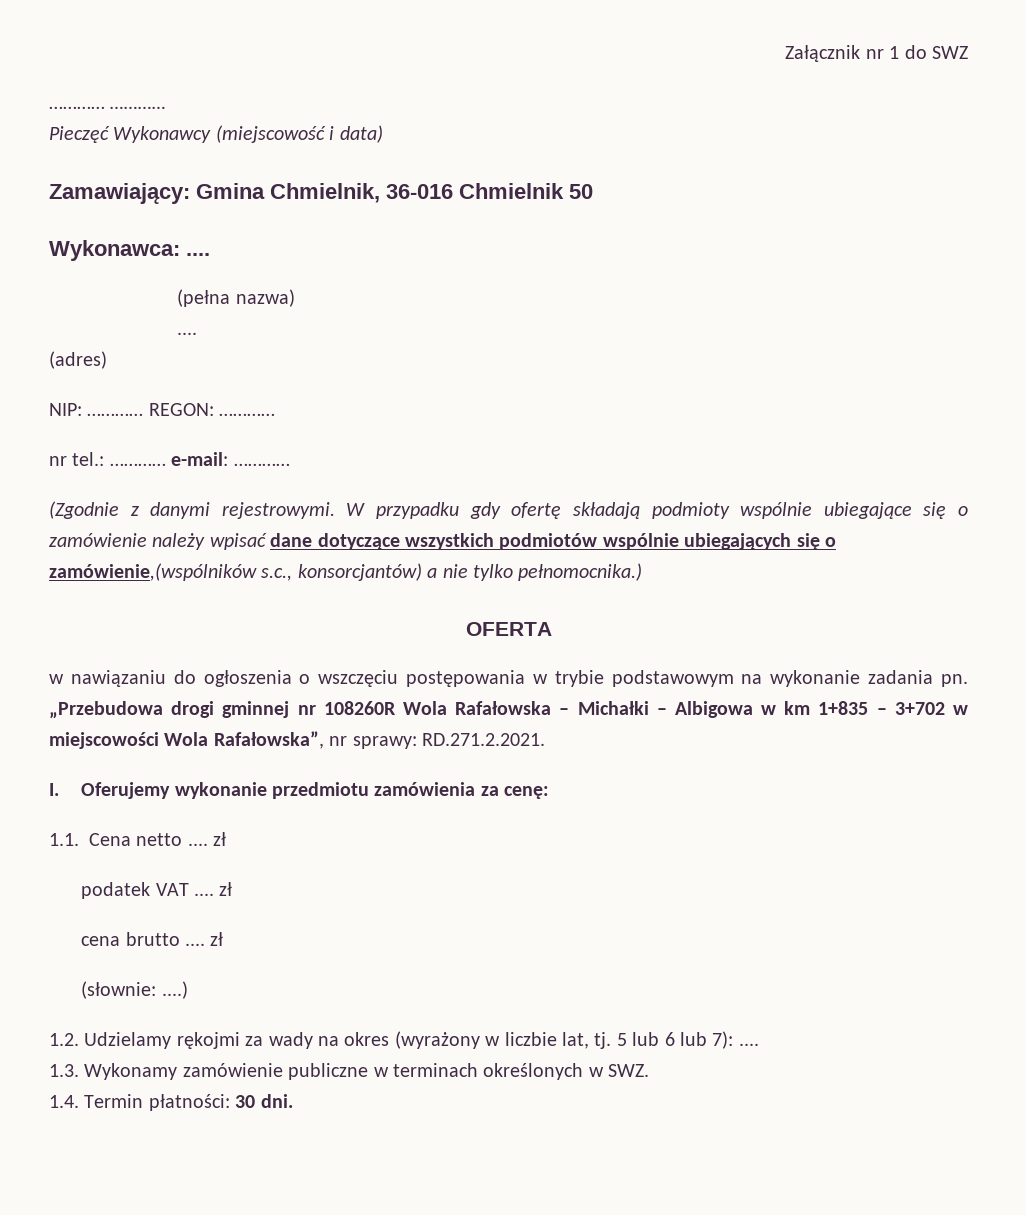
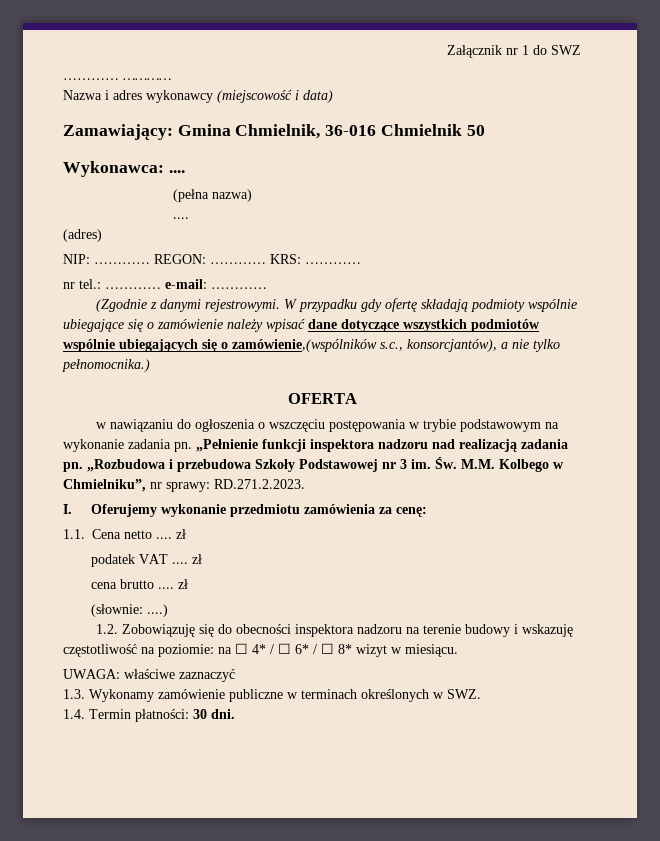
- Pieczęć Wykonawcy (miejscowość i data)
+ Nazwa i adres wykonawcy (miejscowość i data)
+ KRS: …………
- W przypadku gdy ofertę składają podmioty wspólnie ubiegające się o zamówienie należy wpisać dane dotyczące wszystkich podmiotów wspólnie ubiegających się o zamówienie,(wspólników s.c., konsorcjantów) a nie tylko pełnomocnika.)
+ W przypadku gdy ofertę składają podmioty wspólnie ubiegające się o zamówienie należy wpisać dane dotyczące wszystkich podmiotów wspólnie ubiegających się o zamówienie,(wspólników s.c., konsorcjantów), a nie tylko pełnomocnika.)
- „Przebudowa drogi gminnej nr 108260R Wola Rafałowska – Michałki – Albigowa w km 1+835 – 3+702 w miejscowości Wola Rafałowska”, nr sprawy: RD.271.2.2021.
+ „Pełnienie funkcji inspektora nadzoru nad realizacją zadania pn. „Rozbudowa i przebudowa Szkoły Podstawowej nr 3 im. Św. M.M. Kolbego w Chmielniku”, nr sprawy: RD.271.2.2023.
- 1.2. Udzielamy rękojmi za wady na okres (wyrażony w liczbie lat, tj. 5 lub 6 lub 7): ....
+ 1.2. Zobowiązuję się do obecności inspektora nadzoru na terenie budowy i wskazuję częstotliwość na poziomie: na ☐ 4* / ☐ 6* / ☐ 8* wizyt w miesiącu.
+ UWAGA: właściwe zaznaczyć

